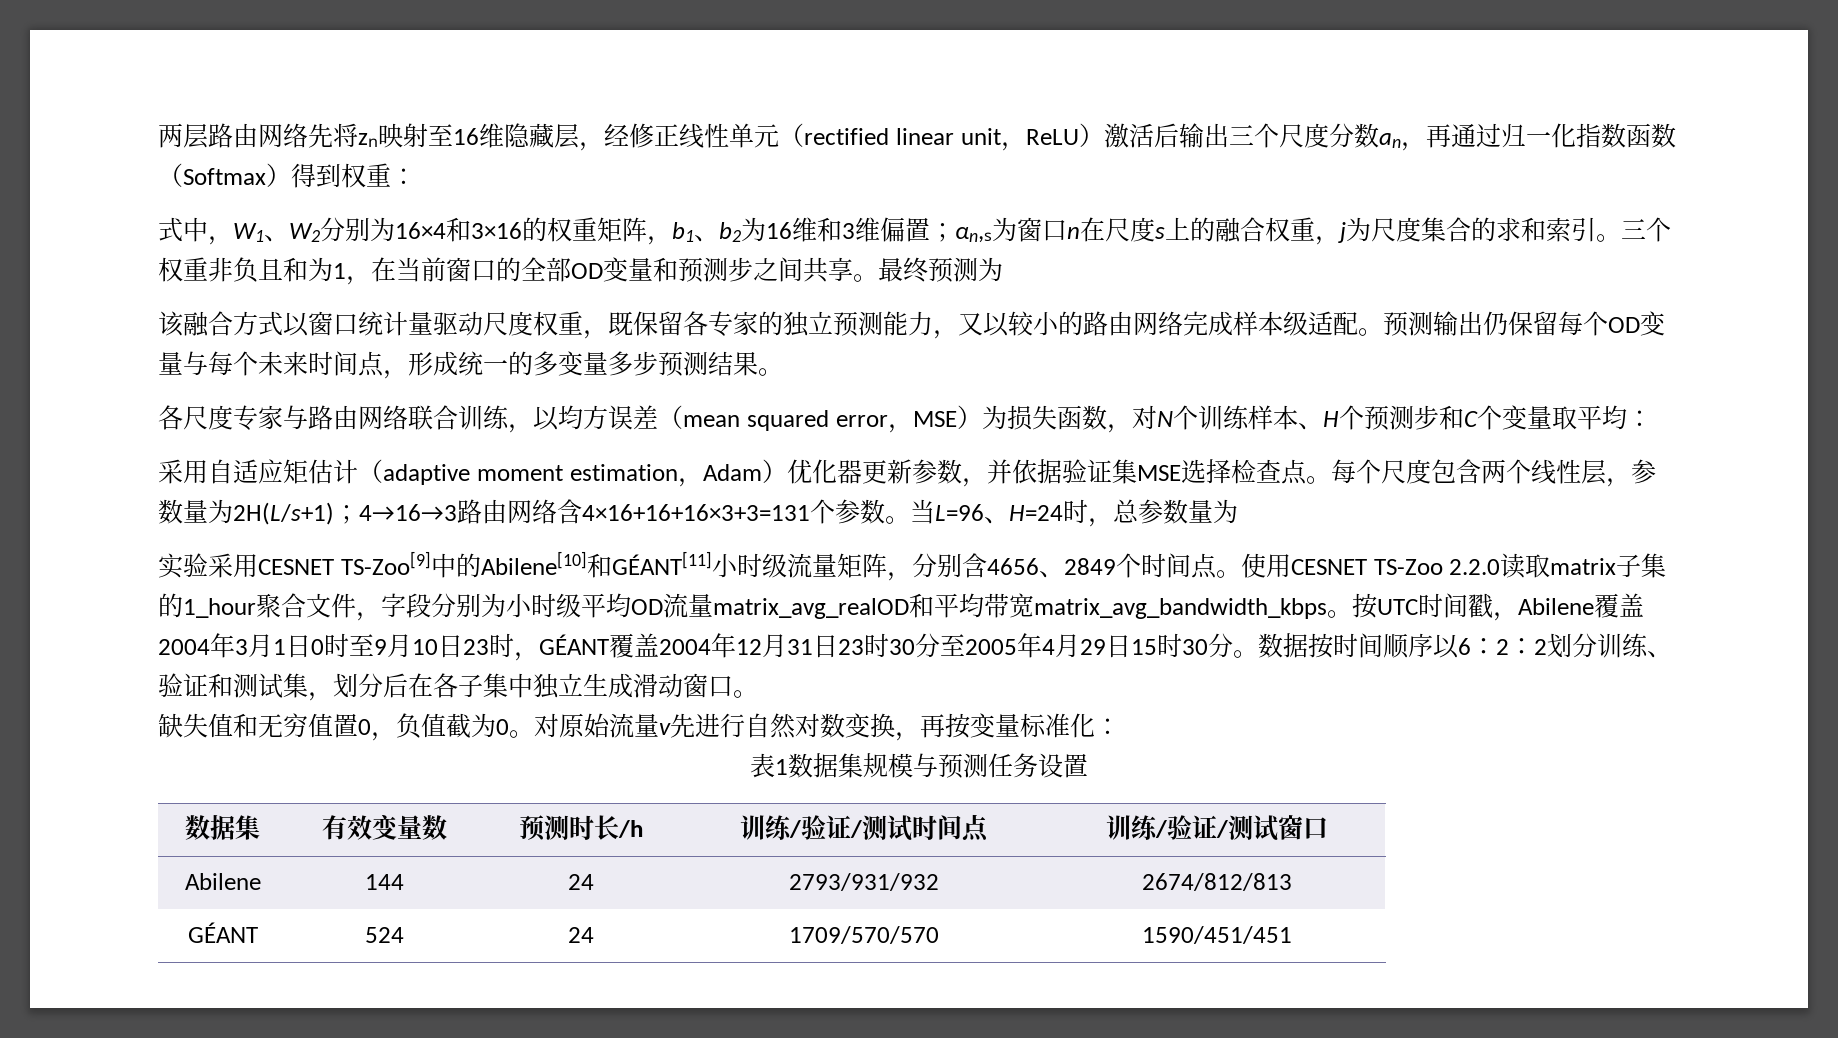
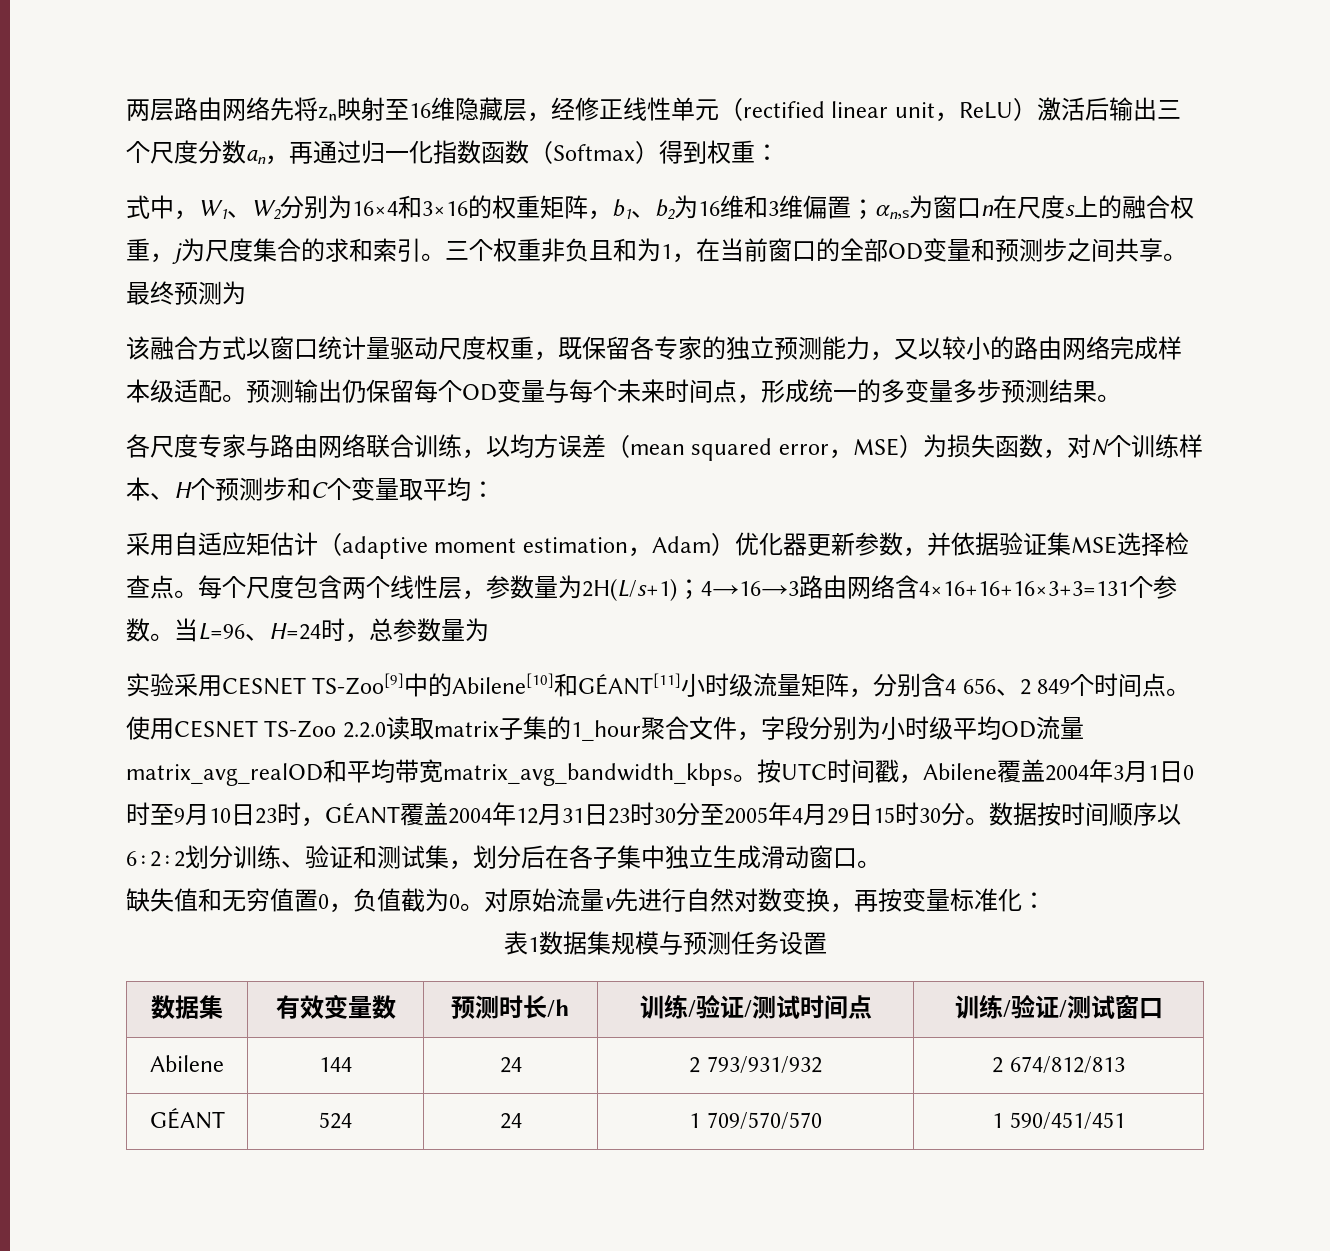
- 实验采用CESNET TS-Zoo[9]中的Abilene[10]和GÉANT[11]小时级流量矩阵，分别含4656、2849个时间点。
+ 实验采用CESNET TS-Zoo[9]中的Abilene[10]和GÉANT[11]小时级流量矩阵，分别含4 656、2 849个时间点。
- Abilene | 144 | 24 | 2793/931/932 | 2674/812/813
+ Abilene | 144 | 24 | 2 793/931/932 | 2 674/812/813
- GÉANT | 524 | 24 | 1709/570/570 | 1590/451/451
+ GÉANT | 524 | 24 | 1 709/570/570 | 1 590/451/451

